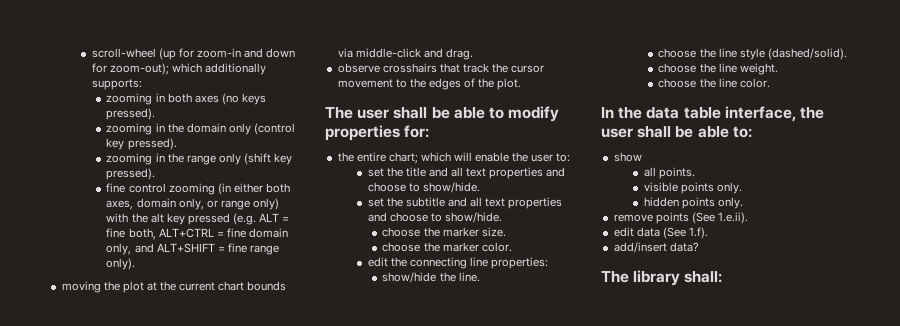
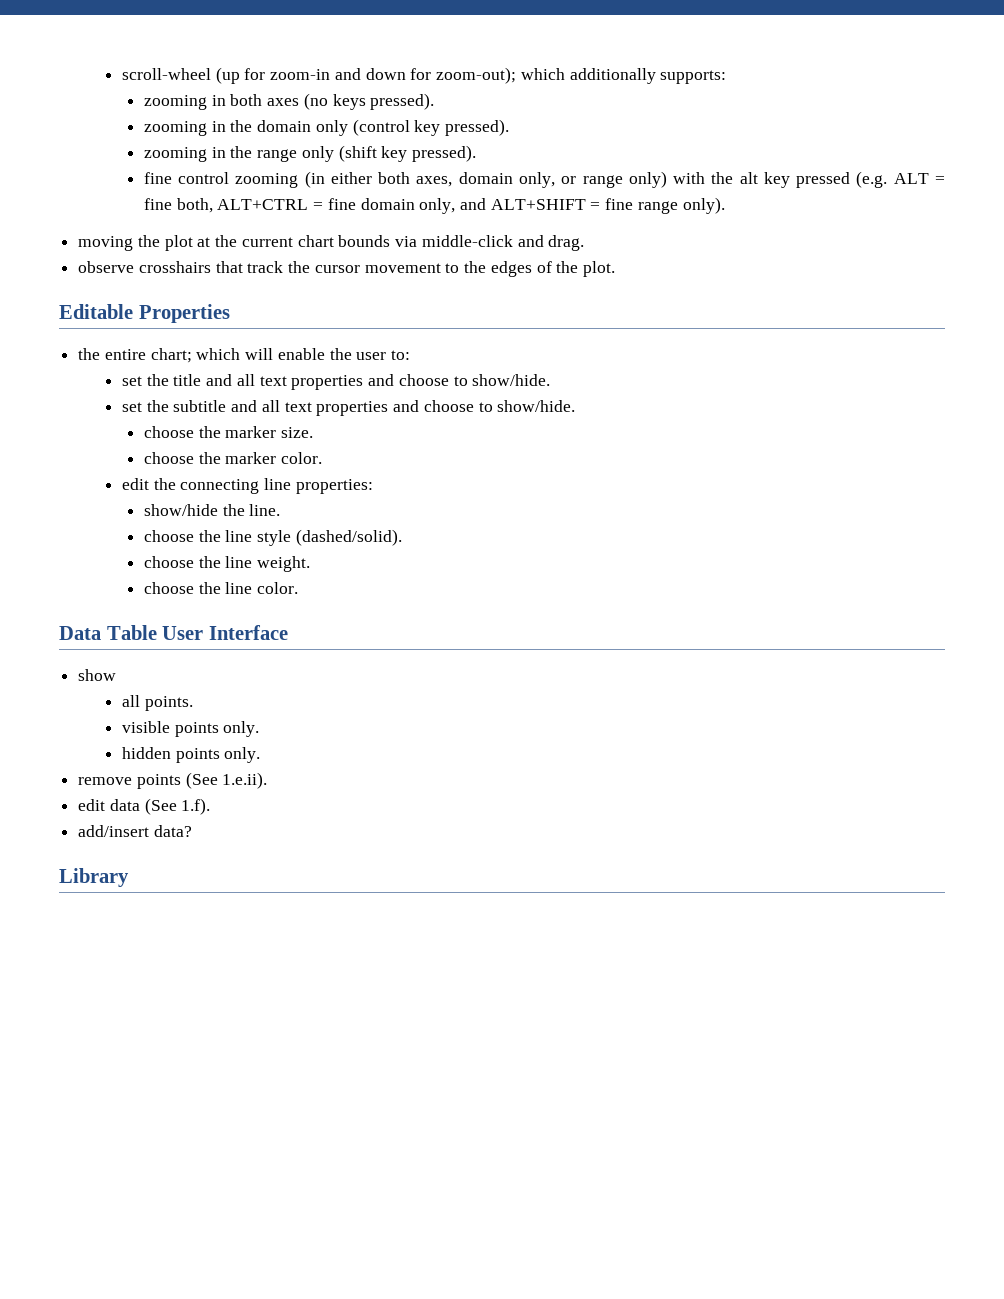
- The user shall be able to modify properties for:
+ Editable Properties
- In the data table interface, the user shall be able to:
+ Data Table User Interface
- The library shall:
+ Library

